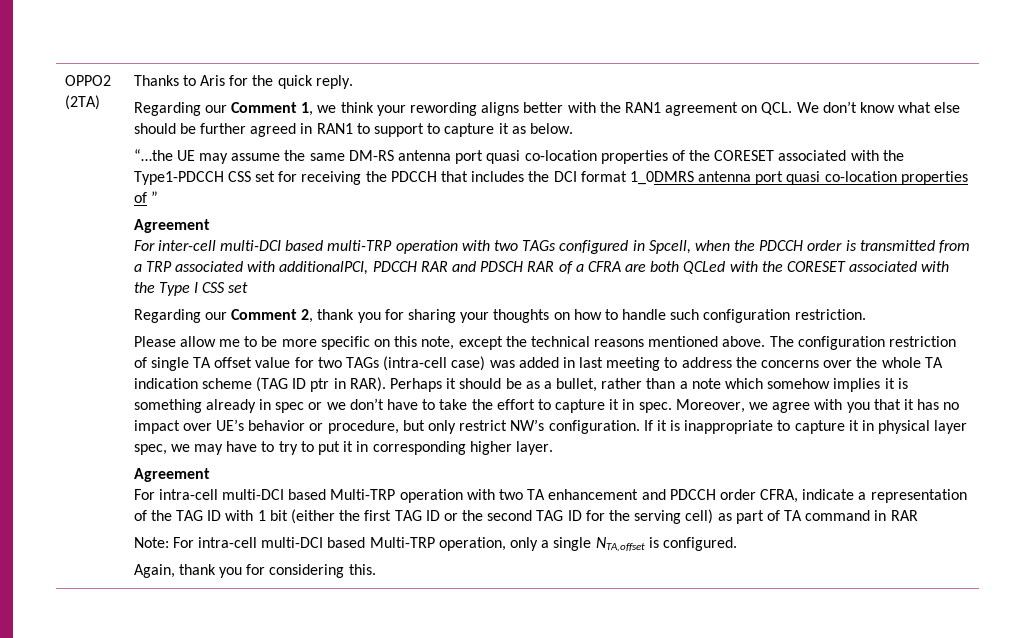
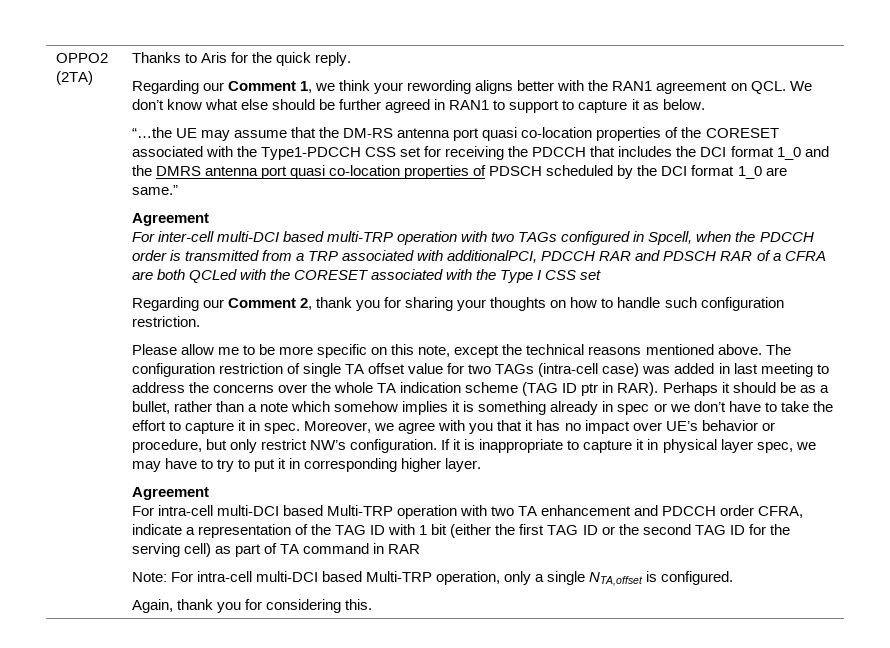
- “…the UE may assume the same DM-RS antenna port quasi co-location properties of the CORESET associated with the Type1-PDCCH CSS set for receiving the PDCCH that includes the DCI format 1_0DMRS antenna port quasi co-location properties of ”
+ “…the UE may assume that the DM-RS antenna port quasi co-location properties of the CORESET associated with the Type1-PDCCH CSS set for receiving the PDCCH that includes the DCI format 1_0 and the DMRS antenna port quasi co-location properties of PDSCH scheduled by the DCI format 1_0 are same.”

